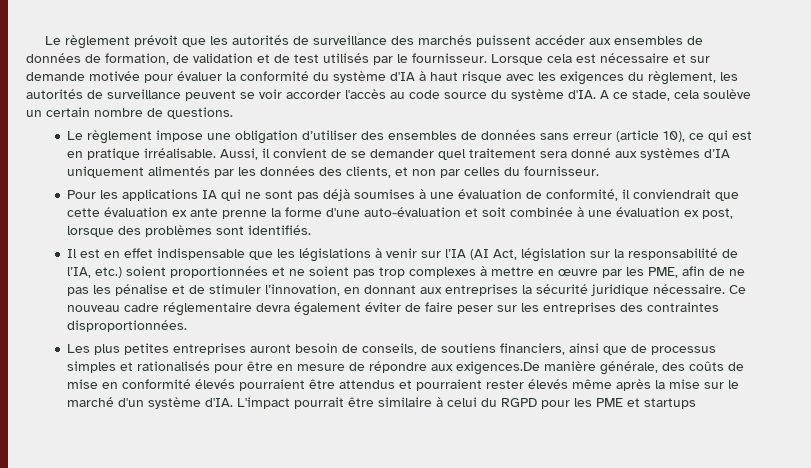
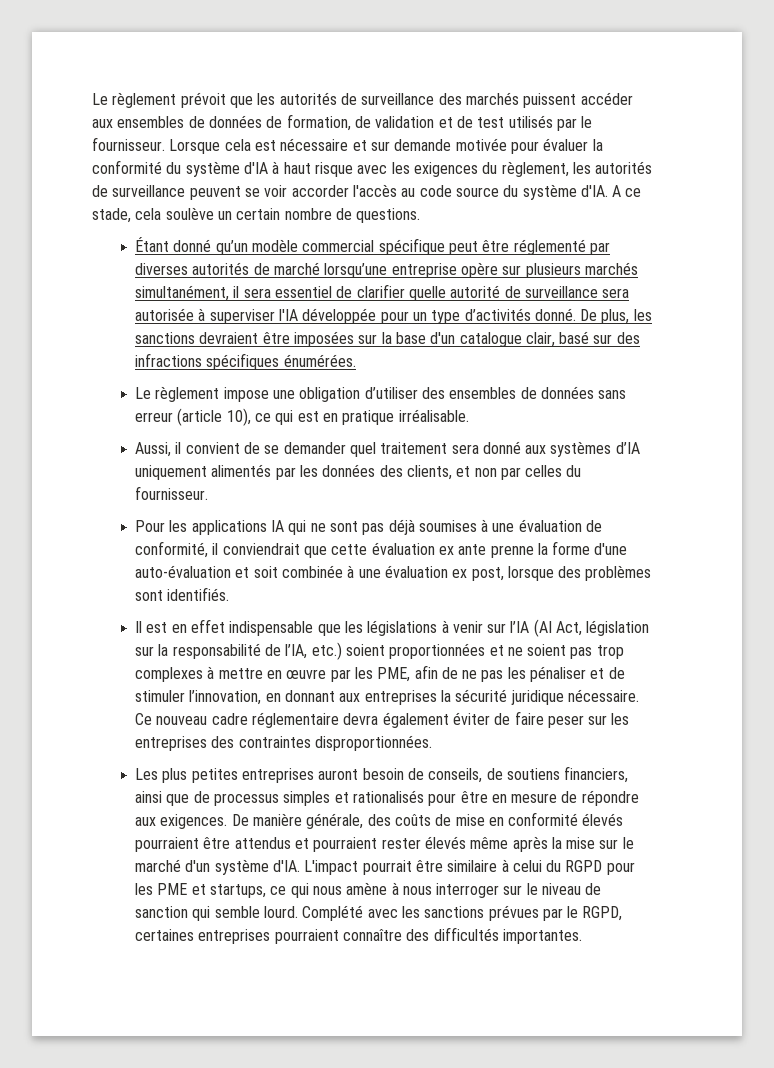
+ Étant donné qu’un modèle commercial spécifique peut être réglementé par diverses autorités de marché lorsqu’une entreprise opère sur plusieurs marchés simultanément, il sera essentiel de clarifier quelle autorité de surveillance sera autorisée à superviser l'IA développée pour un type d’activités donné. De plus, les sanctions devraient être imposées sur la base d'un catalogue clair, basé sur des infractions spécifiques énumérées.
- Le règlement impose une obligation d’utiliser des ensembles de données sans erreur (article 10), ce qui est en pratique irréalisable. Aussi, il convient de se demander quel traitement sera donné aux systèmes d’IA uniquement alimentés par les données des clients, et non par celles du fournisseur.
+ Le règlement impose une obligation d’utiliser des ensembles de données sans erreur (article 10), ce qui est en pratique irréalisable.
+ Aussi, il convient de se demander quel traitement sera donné aux systèmes d’IA uniquement alimentés par les données des clients, et non par celles du fournisseur.
- Il est en effet indispensable que les législations à venir sur l’IA (AI Act, législation sur la responsabilité de l’IA, etc.) soient proportionnées et ne soient pas trop complexes à mettre en œuvre par les PME, afin de ne pas les pénalise et de stimuler l’innovation, en donnant aux entreprises la sécurité juridique nécessaire.
+ Il est en effet indispensable que les législations à venir sur l’IA (AI Act, législation sur la responsabilité de l’IA, etc.) soient proportionnées et ne soient pas trop complexes à mettre en œuvre par les PME, afin de ne pas les pénaliser et de stimuler l’innovation, en donnant aux entreprises la sécurité juridique nécessaire.
- Les plus petites entreprises auront besoin de conseils, de soutiens financiers, ainsi que de processus simples et rationalisés pour être en mesure de répondre aux exigences.De manière générale, des coûts de mise en conformité élevés pourraient être attendus et pourraient rester élevés même après la mise sur le marché d'un système d'IA.
+ Les plus petites entreprises auront besoin de conseils, de soutiens financiers, ainsi que de processus simples et rationalisés pour être en mesure de répondre aux exigences. De manière générale, des coûts de mise en conformité élevés pourraient être attendus et pourraient rester élevés même après la mise sur le marché d'un système d'IA.
- L'impact pourrait être similaire à celui du RGPD pour les PME et startups
+ L'impact pourrait être similaire à celui du RGPD pour les PME et startups, ce qui nous amène à nous interroger sur le niveau de sanction qui semble lourd. Complété avec les sanctions prévues par le RGPD, certaines entreprises pourraient connaître des difficultés importantes.

